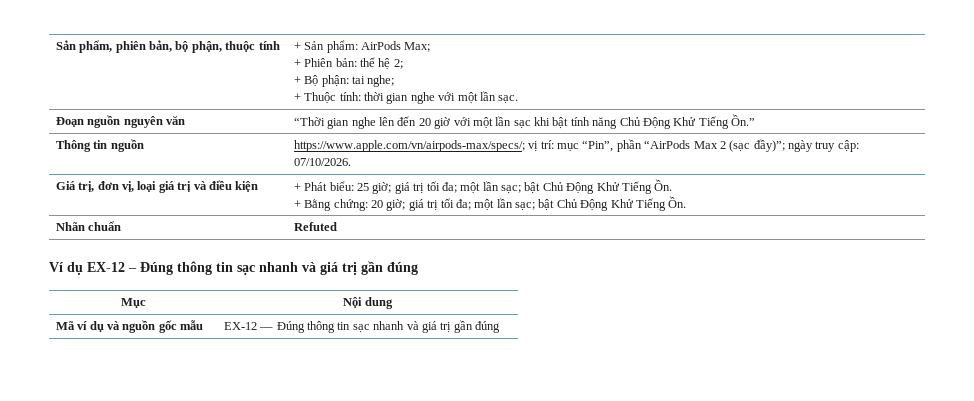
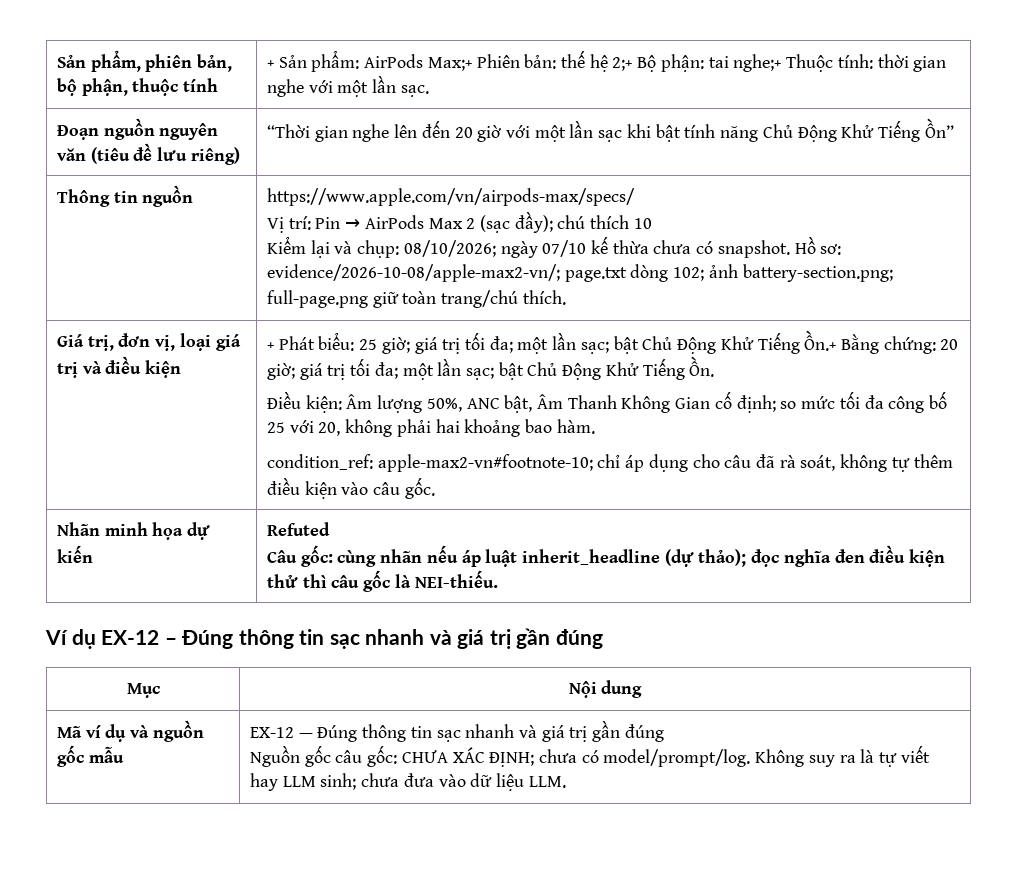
- Sản phẩm, phiên bản, bộ phận, thuộc tính | + Sản phẩm: AirPods Max;
- + Phiên bản: thế hệ 2;
- + Bộ phận: tai nghe;
- + Thuộc tính: thời gian nghe với một lần sạc.
+ Sản phẩm, phiên bản, bộ phận, thuộc tính | + Sản phẩm: AirPods Max;+ Phiên bản: thế hệ 2;+ Bộ phận: tai nghe;+ Thuộc tính: thời gian nghe với một lần sạc.
- Đoạn nguồn nguyên văn | “Thời gian nghe lên đến 20 giờ với một lần sạc khi bật tính năng Chủ Động Khử Tiếng Ồn.”
+ Đoạn nguồn nguyên văn (tiêu đề lưu riêng) | “Thời gian nghe lên đến 20 giờ với một lần sạc khi bật tính năng Chủ Động Khử Tiếng Ồn”
- https://www.apple.com/vn/airpods-max/specs/; vị trí: mục “Pin”, phần “AirPods Max 2 (sạc đầy)”; ngày truy cập: 07/10/2026.
+ https://www.apple.com/vn/airpods-max/specs/
+ Vị trí: Pin → AirPods Max 2 (sạc đầy); chú thích 10
+ Kiểm lại và chụp: 08/10/2026; ngày 07/10 kế thừa chưa có snapshot. Hồ sơ: evidence/2026-10-08/apple-max2-vn/; page.txt dòng 102; ảnh battery-section.png; full-page.png giữ toàn trang/chú thích.
- + Phát biểu: 25 giờ; giá trị tối đa; một lần sạc; bật Chủ Động Khử Tiếng Ồn.
- + Bằng chứng: 20 giờ; giá trị tối đa; một lần sạc; bật Chủ Động Khử Tiếng Ồn.
+ + Phát biểu: 25 giờ; giá trị tối đa; một lần sạc; bật Chủ Động Khử Tiếng Ồn.+ Bằng chứng: 20 giờ; giá trị tối đa; một lần sạc; bật Chủ Động Khử Tiếng Ồn.
- Nhãn chuẩn | Refuted
+ Điều kiện: Âm lượng 50%, ANC bật, Âm Thanh Không Gian cố định; so mức tối đa công bố 25 với 20, không phải hai khoảng bao hàm.
+ condition_ref: apple-max2-vn#footnote-10; chỉ áp dụng cho câu đã rà soát, không tự thêm điều kiện vào câu gốc.
+ Nhãn minh họa dự kiến | Refuted
+ Câu gốc: cùng nhãn nếu áp luật inherit_headline (dự thảo); đọc nghĩa đen điều kiện thử thì câu gốc là NEI-thiếu.
+ Nguồn gốc câu gốc: CHƯA XÁC ĐỊNH; chưa có model/prompt/log. Không suy ra là tự viết hay LLM sinh; chưa đưa vào dữ liệu LLM.

